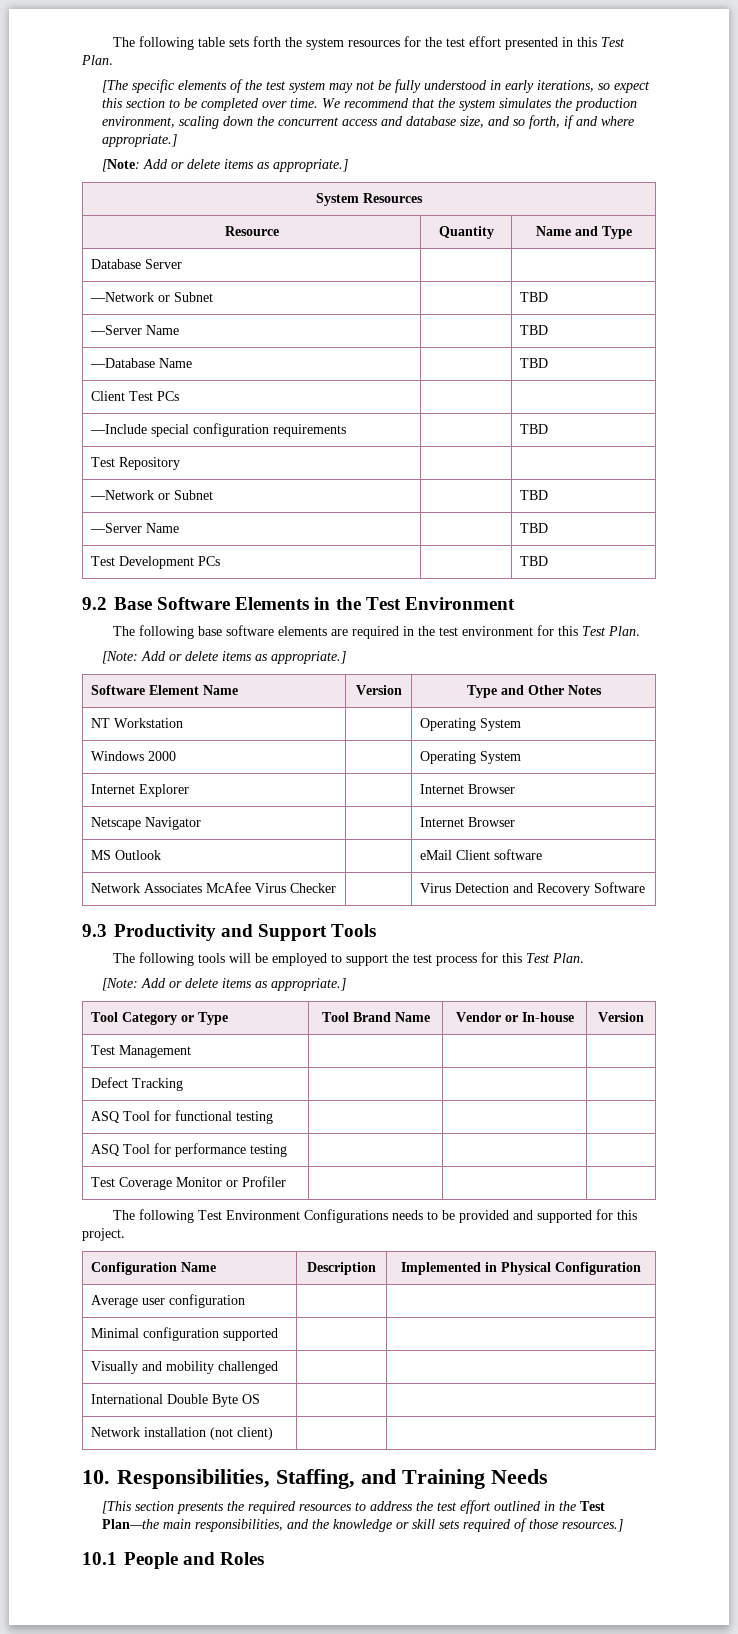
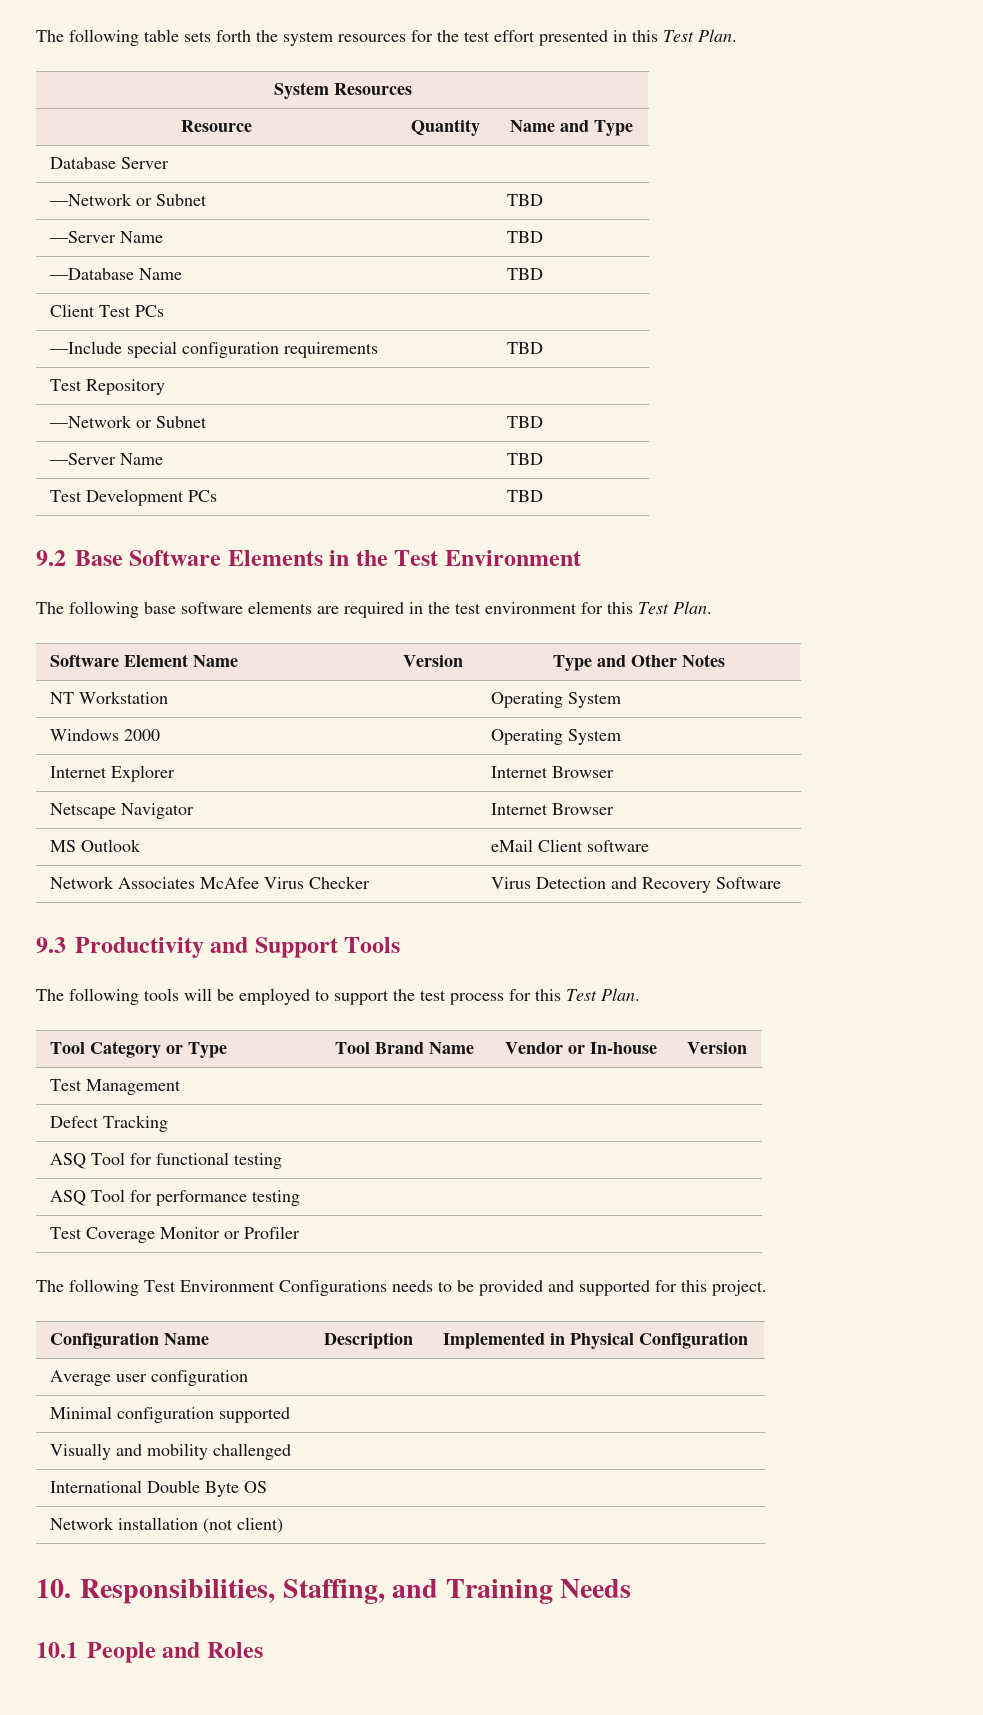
- [The specific elements of the test system may not be fully understood in early iterations, so expect this section to be completed over time. We recommend that the system simulates the production environment, scaling down the concurrent access and database size, and so forth, if and where appropriate.]
- [Note: Add or delete items as appropriate.]
  The following base software elements are required in the test environment for this Test Plan.
- [Note: Add or delete items as appropriate.]
  The following tools will be employed to support the test process for this Test Plan.
- [Note: Add or delete items as appropriate.]
- [This section presents the required resources to address the test effort outlined in the Test Plan—the main responsibilities, and the knowledge or skill sets required of those resources.]

